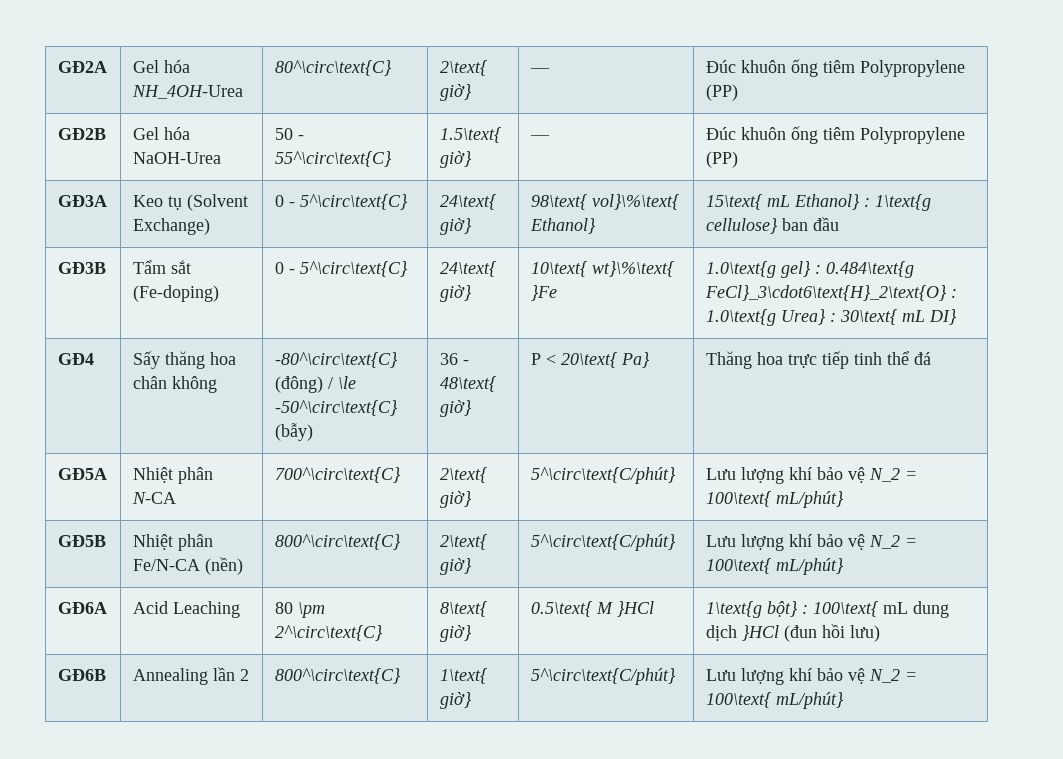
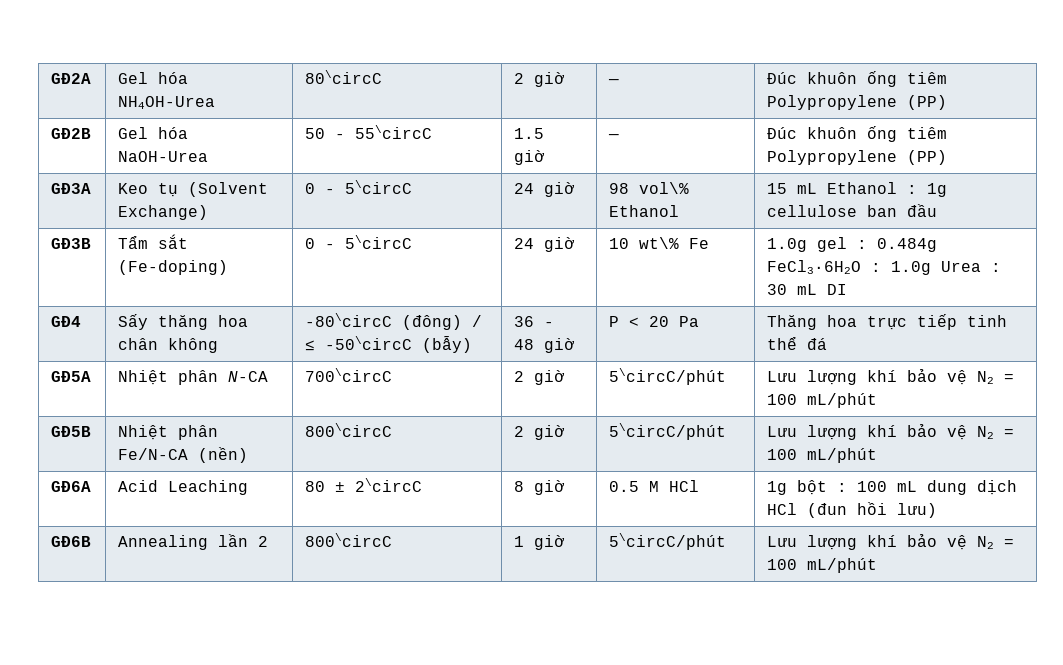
- GĐ2A | Gel hóa NH_4OH-Urea | 80^\circ\text{C} | 2\text{ giờ} | — | Đúc khuôn ống tiêm Polypropylene (PP)
+ GĐ2A | Gel hóa NH4OH-Urea | 80\circC | 2 giờ | — | Đúc khuôn ống tiêm Polypropylene (PP)
- GĐ2B | Gel hóa NaOH-Urea | 50 - 55^\circ\text{C} | 1.5\text{ giờ} | — | Đúc khuôn ống tiêm Polypropylene (PP)
+ GĐ2B | Gel hóa NaOH-Urea | 50 - 55\circC | 1.5 giờ | — | Đúc khuôn ống tiêm Polypropylene (PP)
- GĐ3A | Keo tụ (Solvent Exchange) | 0 - 5^\circ\text{C} | 24\text{ giờ} | 98\text{ vol}\%\text{ Ethanol} | 15\text{ mL Ethanol} : 1\text{g cellulose} ban đầu
+ GĐ3A | Keo tụ (Solvent Exchange) | 0 - 5\circC | 24 giờ | 98 vol\% Ethanol | 15 mL Ethanol : 1g cellulose ban đầu
- GĐ3B | Tẩm sắt (Fe-doping) | 0 - 5^\circ\text{C} | 24\text{ giờ} | 10\text{ wt}\%\text{ }Fe | 1.0\text{g gel} : 0.484\text{g FeCl}_3\cdot6\text{H}_2\text{O} : 1.0\text{g Urea} : 30\text{ mL DI}
+ GĐ3B | Tẩm sắt (Fe-doping) | 0 - 5\circC | 24 giờ | 10 wt\% Fe | 1.0g gel : 0.484g FeCl3·6H2O : 1.0g Urea : 30 mL DI
- GĐ4 | Sấy thăng hoa chân không | -80^\circ\text{C} (đông) / \le -50^\circ\text{C} (bẫy) | 36 - 48\text{ giờ} | P < 20\text{ Pa} | Thăng hoa trực tiếp tinh thể đá
+ GĐ4 | Sấy thăng hoa chân không | -80\circC (đông) / ≤ -50\circC (bẫy) | 36 - 48 giờ | P < 20 Pa | Thăng hoa trực tiếp tinh thể đá
- GĐ5A | Nhiệt phân N-CA | 700^\circ\text{C} | 2\text{ giờ} | 5^\circ\text{C/phút} | Lưu lượng khí bảo vệ N_2 = 100\text{ mL/phút}
+ GĐ5A | Nhiệt phân N-CA | 700\circC | 2 giờ | 5\circC/phút | Lưu lượng khí bảo vệ N2 = 100 mL/phút
- GĐ5B | Nhiệt phân Fe/N-CA (nền) | 800^\circ\text{C} | 2\text{ giờ} | 5^\circ\text{C/phút} | Lưu lượng khí bảo vệ N_2 = 100\text{ mL/phút}
+ GĐ5B | Nhiệt phân Fe/N-CA (nền) | 800\circC | 2 giờ | 5\circC/phút | Lưu lượng khí bảo vệ N2 = 100 mL/phút
- GĐ6A | Acid Leaching | 80 \pm 2^\circ\text{C} | 8\text{ giờ} | 0.5\text{ M }HCl | 1\text{g bột} : 100\text{ mL dung dịch }HCl (đun hồi lưu)
+ GĐ6A | Acid Leaching | 80 ± 2\circC | 8 giờ | 0.5 M HCl | 1g bột : 100 mL dung dịch HCl (đun hồi lưu)
- GĐ6B | Annealing lần 2 | 800^\circ\text{C} | 1\text{ giờ} | 5^\circ\text{C/phút} | Lưu lượng khí bảo vệ N_2 = 100\text{ mL/phút}
+ GĐ6B | Annealing lần 2 | 800\circC | 1 giờ | 5\circC/phút | Lưu lượng khí bảo vệ N2 = 100 mL/phút

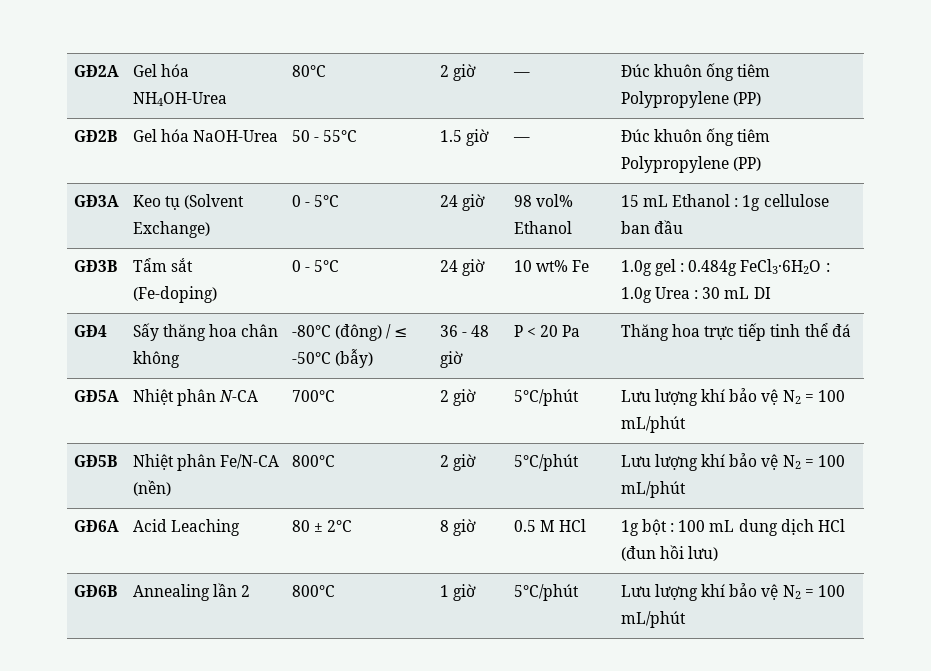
- GĐ2A | Gel hóa NH4OH-Urea | 80\circC | 2 giờ | — | Đúc khuôn ống tiêm Polypropylene (PP)
+ GĐ2A | Gel hóa NH4OH-Urea | 80°C | 2 giờ | — | Đúc khuôn ống tiêm Polypropylene (PP)
- GĐ2B | Gel hóa NaOH-Urea | 50 - 55\circC | 1.5 giờ | — | Đúc khuôn ống tiêm Polypropylene (PP)
+ GĐ2B | Gel hóa NaOH-Urea | 50 - 55°C | 1.5 giờ | — | Đúc khuôn ống tiêm Polypropylene (PP)
- GĐ3A | Keo tụ (Solvent Exchange) | 0 - 5\circC | 24 giờ | 98 vol\% Ethanol | 15 mL Ethanol : 1g cellulose ban đầu
+ GĐ3A | Keo tụ (Solvent Exchange) | 0 - 5°C | 24 giờ | 98 vol% Ethanol | 15 mL Ethanol : 1g cellulose ban đầu
- GĐ3B | Tẩm sắt (Fe-doping) | 0 - 5\circC | 24 giờ | 10 wt\% Fe | 1.0g gel : 0.484g FeCl3·6H2O : 1.0g Urea : 30 mL DI
+ GĐ3B | Tẩm sắt (Fe-doping) | 0 - 5°C | 24 giờ | 10 wt% Fe | 1.0g gel : 0.484g FeCl3·6H2O : 1.0g Urea : 30 mL DI
- GĐ4 | Sấy thăng hoa chân không | -80\circC (đông) / ≤ -50\circC (bẫy) | 36 - 48 giờ | P < 20 Pa | Thăng hoa trực tiếp tinh thể đá
+ GĐ4 | Sấy thăng hoa chân không | -80°C (đông) / ≤ -50°C (bẫy) | 36 - 48 giờ | P < 20 Pa | Thăng hoa trực tiếp tinh thể đá
- GĐ5A | Nhiệt phân N-CA | 700\circC | 2 giờ | 5\circC/phút | Lưu lượng khí bảo vệ N2 = 100 mL/phút
+ GĐ5A | Nhiệt phân N-CA | 700°C | 2 giờ | 5°C/phút | Lưu lượng khí bảo vệ N2 = 100 mL/phút
- GĐ5B | Nhiệt phân Fe/N-CA (nền) | 800\circC | 2 giờ | 5\circC/phút | Lưu lượng khí bảo vệ N2 = 100 mL/phút
+ GĐ5B | Nhiệt phân Fe/N-CA (nền) | 800°C | 2 giờ | 5°C/phút | Lưu lượng khí bảo vệ N2 = 100 mL/phút
- GĐ6A | Acid Leaching | 80 ± 2\circC | 8 giờ | 0.5 M HCl | 1g bột : 100 mL dung dịch HCl (đun hồi lưu)
+ GĐ6A | Acid Leaching | 80 ± 2°C | 8 giờ | 0.5 M HCl | 1g bột : 100 mL dung dịch HCl (đun hồi lưu)
- GĐ6B | Annealing lần 2 | 800\circC | 1 giờ | 5\circC/phút | Lưu lượng khí bảo vệ N2 = 100 mL/phút
+ GĐ6B | Annealing lần 2 | 800°C | 1 giờ | 5°C/phút | Lưu lượng khí bảo vệ N2 = 100 mL/phút

